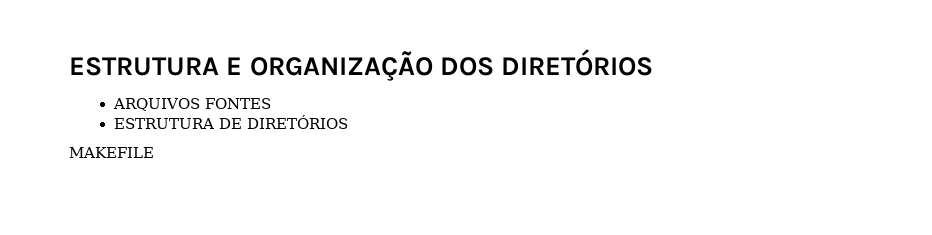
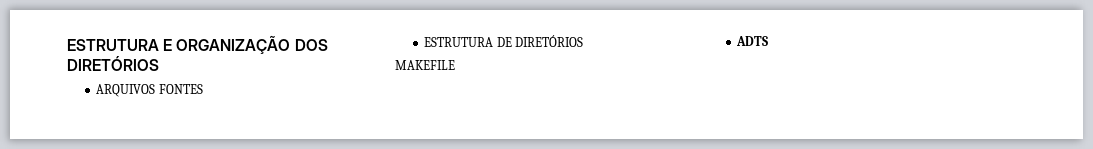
+ ADTS

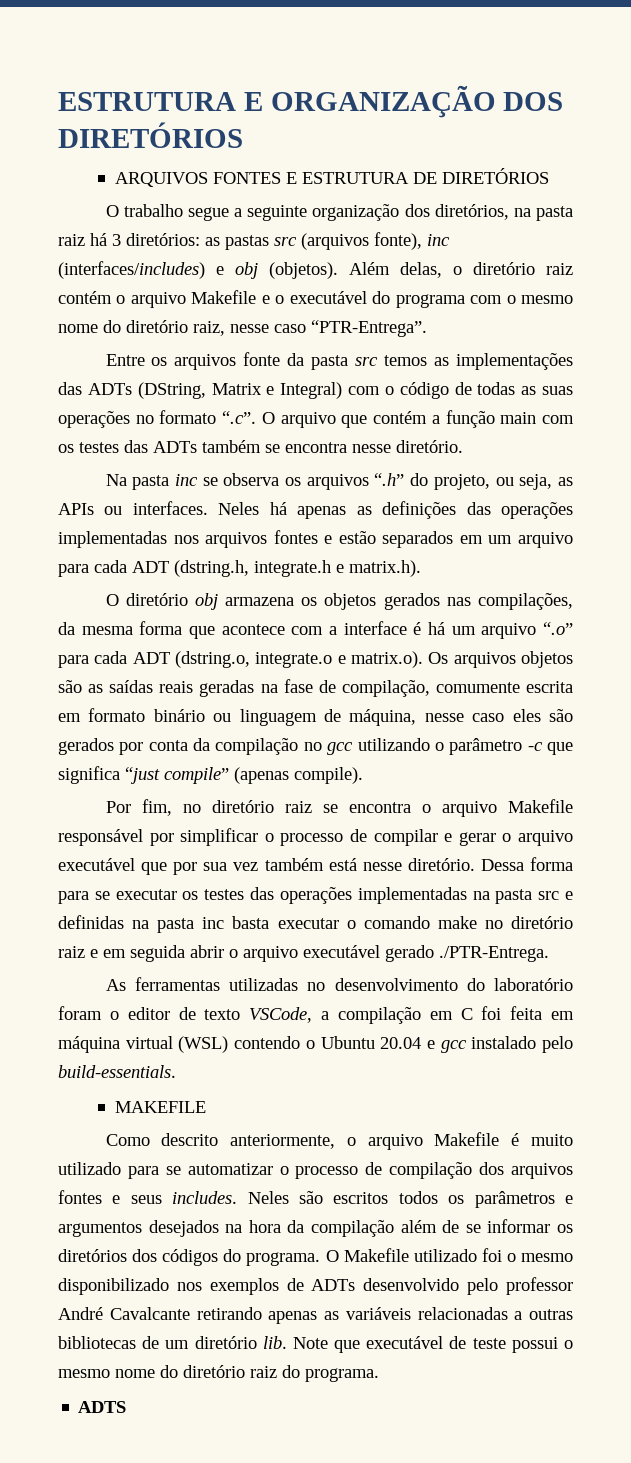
- ARQUIVOS FONTES
- ESTRUTURA DE DIRETÓRIOS
+ ARQUIVOS FONTES E ESTRUTURA DE DIRETÓRIOS
+ O trabalho segue a seguinte organização dos diretórios, na pasta raiz há 3 diretórios: as pastas src (arquivos fonte), inc (interfaces/includes) e obj (objetos). Além delas, o diretório raiz contém o arquivo Makefile e o executável do programa com o mesmo nome do diretório raiz, nesse caso “PTR-Entrega”.
+ Entre os arquivos fonte da pasta src temos as implementações das ADTs (DString, Matrix e Integral) com o código de todas as suas operações no formato “.c”. O arquivo que contém a função main com os testes das ADTs também se encontra nesse diretório.
+ Na pasta inc se observa os arquivos “.h” do projeto, ou seja, as APIs ou interfaces. Neles há apenas as definições das operações implementadas nos arquivos fontes e estão separados em um arquivo para cada ADT (dstring.h, integrate.h e matrix.h).
+ O diretório obj armazena os objetos gerados nas compilações, da mesma forma que acontece com a interface é há um arquivo “.o” para cada ADT (dstring.o, integrate.o e matrix.o). Os arquivos objetos são as saídas reais geradas na fase de compilação, comumente escrita em formato binário ou linguagem de máquina, nesse caso eles são gerados por conta da compilação no gcc utilizando o parâmetro -c que significa “just compile” (apenas compile).
+ Por fim, no diretório raiz se encontra o arquivo Makefile responsável por simplificar o processo de compilar e gerar o arquivo executável que por sua vez também está nesse diretório. Dessa forma para se executar os testes das operações implementadas na pasta src e definidas na pasta inc basta executar o comando make no diretório raiz e em seguida abrir o arquivo executável gerado ./PTR-Entrega.
+ As ferramentas utilizadas no desenvolvimento do laboratório foram o editor de texto VSCode, a compilação em C foi feita em máquina virtual (WSL) contendo o Ubuntu 20.04 e gcc instalado pelo build-essentials.
  MAKEFILE
+ Como descrito anteriormente, o arquivo Makefile é muito utilizado para se automatizar o processo de compilação dos arquivos fontes e seus includes. Neles são escritos todos os parâmetros e argumentos desejados na hora da compilação além de se informar os diretórios dos códigos do programa. O Makefile utilizado foi o mesmo disponibilizado nos exemplos de ADTs desenvolvido pelo professor André Cavalcante retirando apenas as variáveis relacionadas a outras bibliotecas de um diretório lib. Note que executável de teste possui o mesmo nome do diretório raiz do programa.

